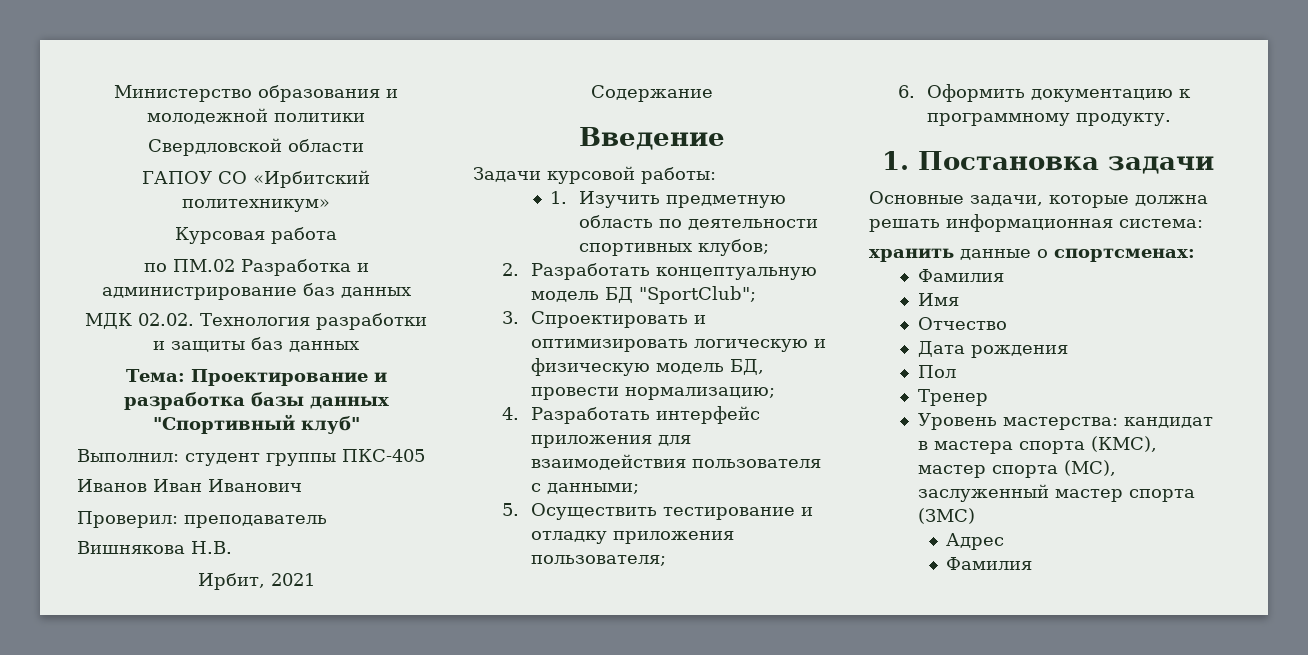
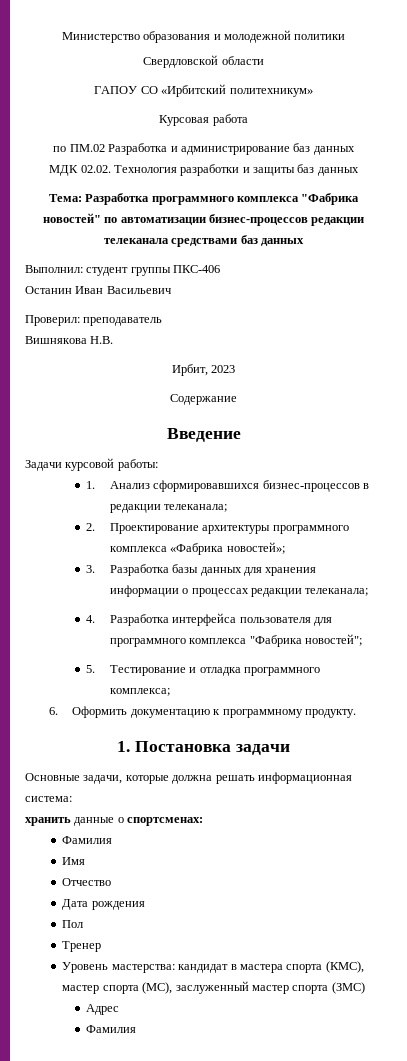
- Тема: Проектирование и разработка базы данных "Спортивный клуб"
+ Тема: Разработка программного комплекса "Фабрика новостей" по автоматизации бизнес-процессов редакции телеканала средствами баз данных
- Выполнил: студент группы ПКС-405
- Иванов Иван Иванович
+ Выполнил: студент группы ПКС-406
+ Останин Иван Васильевич
- Ирбит, 2021
+ Ирбит, 2023
- 1. Изучить предметную область по деятельности спортивных клубов;
- 2. Разработать концептуальную модель БД "SportClub";
- 3. Спроектировать и оптимизировать логическую и физическую модель БД, провести нормализацию;
- 4. Разработать интерфейс приложения для взаимодействия пользователя с данными;
- 5. Осуществить тестирование и отладку приложения пользователя;
+ 1. Анализ сформировавшихся бизнес-процессов в редакции телеканала;
+ 2. Проектирование архитектуры программного комплекса «Фабрика новостей»;
+ 3. Разработка базы данных для хранения информации о процессах редакции телеканала;
+ 4. Разработка интерфейса пользователя для программного комплекса "Фабрика новостей";
+ 5. Тестирование и отладка программного комплекса;

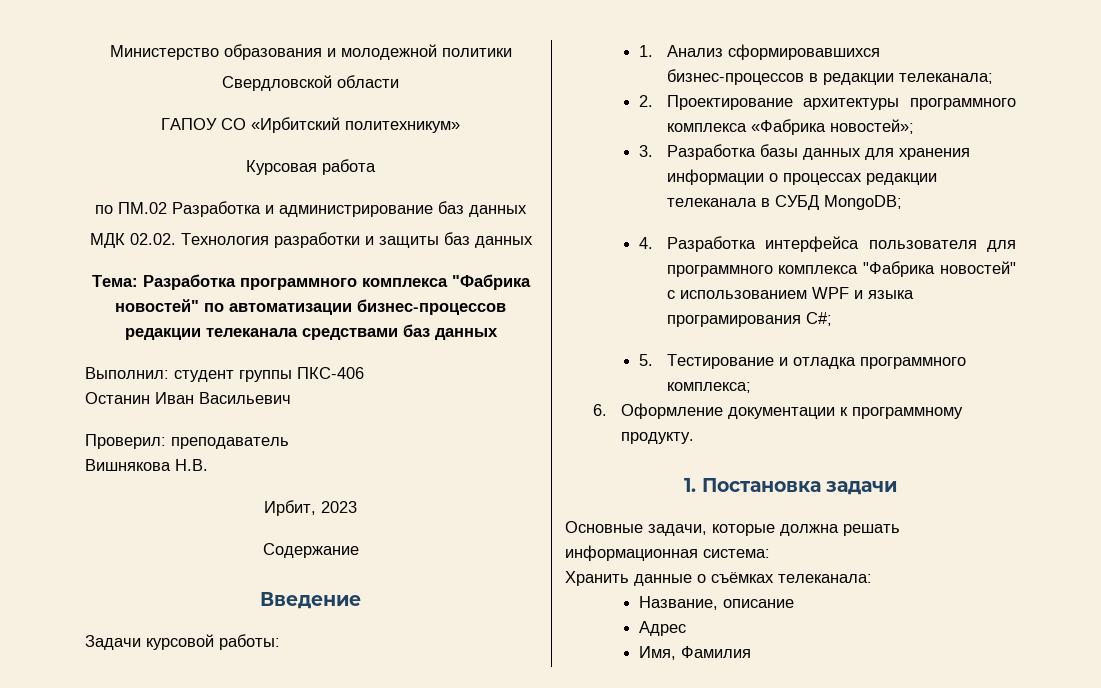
- 3. Разработка базы данных для хранения информации о процессах редакции телеканала;
+ 3. Разработка базы данных для хранения информации о процессах редакции телеканала в СУБД MongoDB;
- 4. Разработка интерфейса пользователя для программного комплекса "Фабрика новостей";
+ 4. Разработка интерфейса пользователя для программного комплекса "Фабрика новостей" с использованием WPF и языка програмирования C#;
- 6. Оформить документацию к программному продукту.
+ 6. Оформление документации к программному продукту.
- хранить данные о спортсменах:
- Фамилия
- Имя
- Отчество
- Дата рождения
- Пол
- Тренер
- Уровень мастерства: кандидат в мастера спорта (КМС), мастер спорта (МС), заслуженный мастер спорта (ЗМС)
+ Хранить данные о съёмках телеканала:
+ Название, описание
  Адрес
- Фамилия
+ Имя, Фамилия

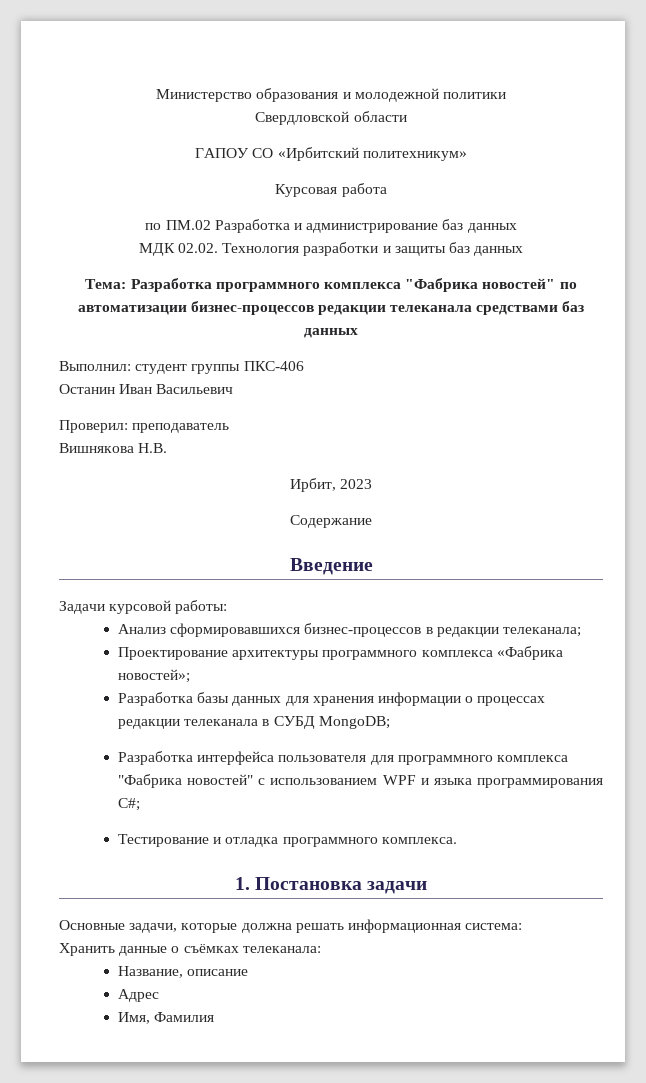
- 1. Анализ сформировавшихся бизнес-процессов в редакции телеканала;
+ Анализ сформировавшихся бизнес-процессов в редакции телеканала;
- 2. Проектирование архитектуры программного комплекса «Фабрика новостей»;
+ Проектирование архитектуры программного комплекса «Фабрика новостей»;
- 3. Разработка базы данных для хранения информации о процессах редакции телеканала в СУБД MongoDB;
+ Разработка базы данных для хранения информации о процессах редакции телеканала в СУБД MongoDB;
- 4. Разработка интерфейса пользователя для программного комплекса "Фабрика новостей" с использованием WPF и языка програмирования C#;
+ Разработка интерфейса пользователя для программного комплекса "Фабрика новостей" с использованием WPF и языка программирования C#;
- 5. Тестирование и отладка программного комплекса;
- 6. Оформление документации к программному продукту.
+ Тестирование и отладка программного комплекса.

